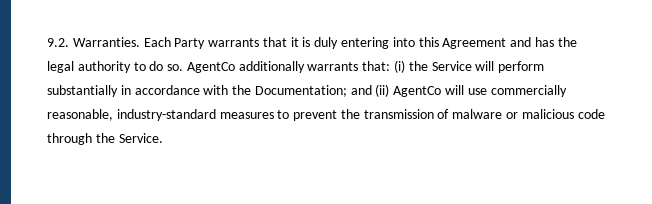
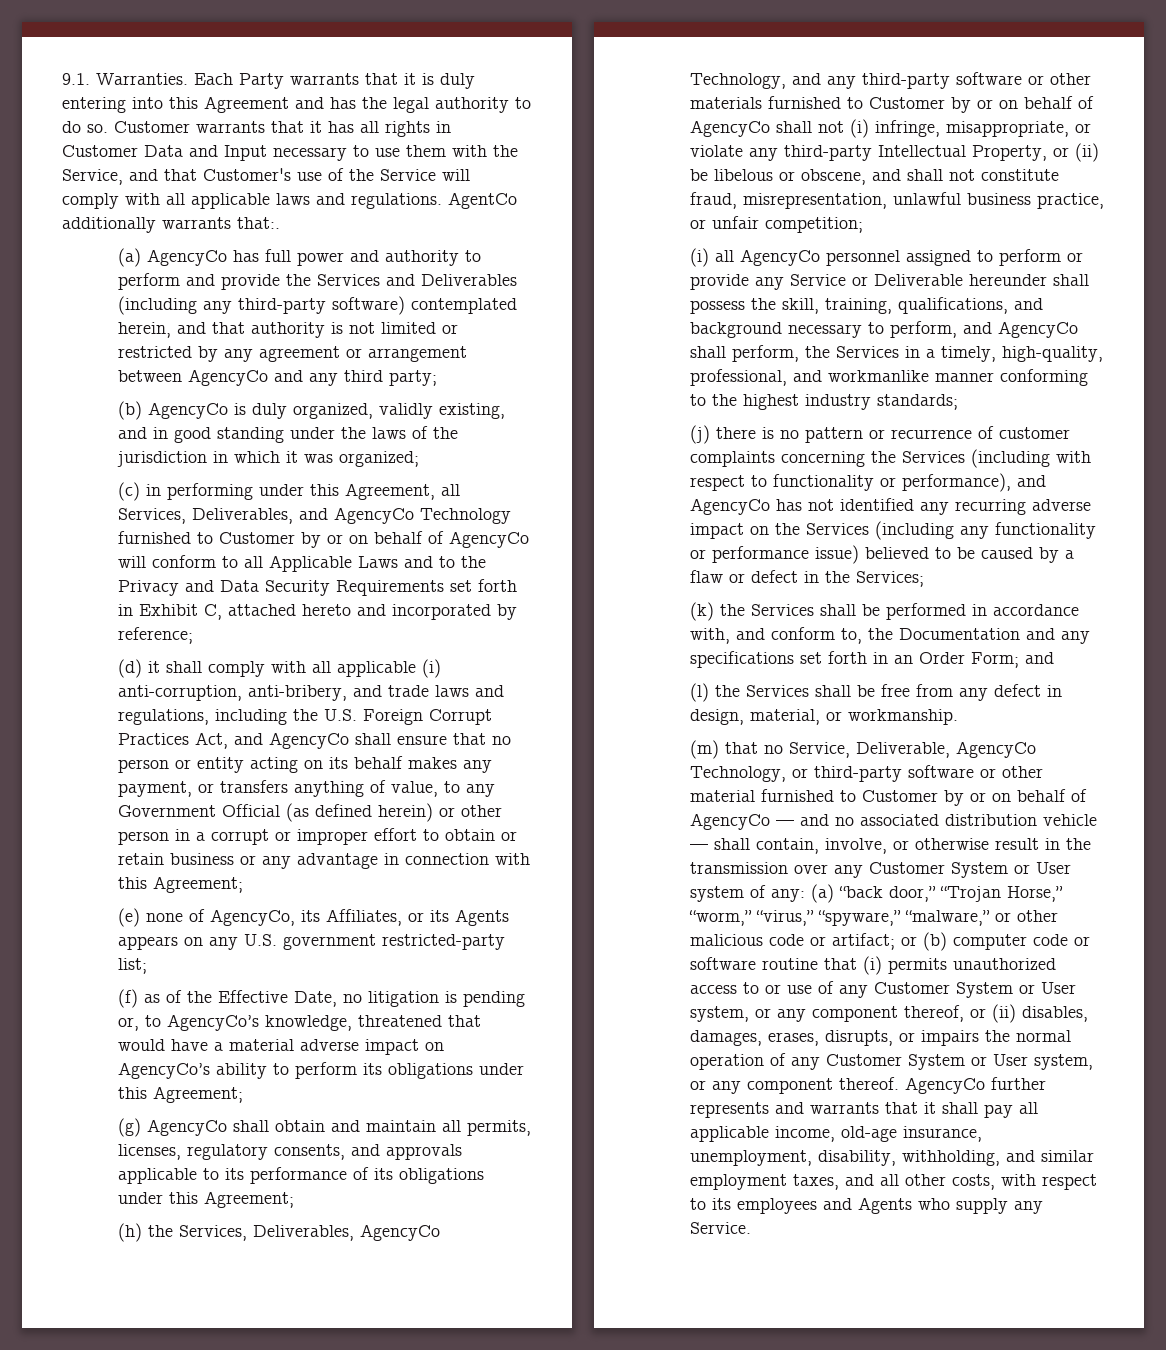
- 9.2. Warranties.
+ 9.1. Warranties.
- AgentCo additionally warrants that: (i) the Service will perform substantially in accordance with the Documentation; and (ii) AgentCo will use commercially reasonable, industry-standard measures to prevent the transmission of malware or malicious code through the Service.
+ Customer warrants that it has all rights in Customer Data and Input necessary to use them with the Service, and that Customer's use of the Service will comply with all applicable laws and regulations. AgentCo additionally warrants that:.
+ (a) AgencyCo has full power and authority to perform and provide the Services and Deliverables (including any third-party software) contemplated herein, and that authority is not limited or restricted by any agreement or arrangement between AgencyCo and any third party;
+ (b) AgencyCo is duly organized, validly existing, and in good standing under the laws of the jurisdiction in which it was organized;
+ (c) in performing under this Agreement, all Services, Deliverables, and AgencyCo Technology furnished to Customer by or on behalf of AgencyCo will conform to all Applicable Laws and to the Privacy and Data Security Requirements set forth in Exhibit C, attached hereto and incorporated by reference;
+ (d) it shall comply with all applicable (i) anti-corruption, anti-bribery, and trade laws and regulations, including the U.S. Foreign Corrupt Practices Act, and AgencyCo shall ensure that no person or entity acting on its behalf makes any payment, or transfers anything of value, to any Government Official (as defined herein) or other person in a corrupt or improper effort to obtain or retain business or any advantage in connection with this Agreement;
+ (e) none of AgencyCo, its Affiliates, or its Agents appears on any U.S. government restricted-party list;
+ (f) as of the Effective Date, no litigation is pending or, to AgencyCo’s knowledge, threatened that would have a material adverse impact on AgencyCo’s ability to perform its obligations under this Agreement;
+ (g) AgencyCo shall obtain and maintain all permits, licenses, regulatory consents, and approvals applicable to its performance of its obligations under this Agreement;
+ (h) the Services, Deliverables, AgencyCo Technology, and any third-party software or other materials furnished to Customer by or on behalf of AgencyCo shall not (i) infringe, misappropriate, or violate any third-party Intellectual Property, or (ii) be libelous or obscene, and shall not constitute fraud, misrepresentation, unlawful business practice, or unfair competition;
+ (i) all AgencyCo personnel assigned to perform or provide any Service or Deliverable hereunder shall possess the skill, training, qualifications, and background necessary to perform, and AgencyCo shall perform, the Services in a timely, high-quality, professional, and workmanlike manner conforming to the highest industry standards;
+ (j) there is no pattern or recurrence of customer complaints concerning the Services (including with respect to functionality or performance), and AgencyCo has not identified any recurring adverse impact on the Services (including any functionality or performance issue) believed to be caused by a flaw or defect in the Services;
+ (k) the Services shall be performed in accordance with, and conform to, the Documentation and any specifications set forth in an Order Form; and
+ (l) the Services shall be free from any defect in design, material, or workmanship.
+ (m) that no Service, Deliverable, AgencyCo Technology, or third-party software or other material furnished to Customer by or on behalf of AgencyCo — and no associated distribution vehicle — shall contain, involve, or otherwise result in the transmission over any Customer System or User system of any: (a) “back door,” “Trojan Horse,” “worm,” “virus,” “spyware,” “malware,” or other malicious code or artifact; or (b) computer code or software routine that (i) permits unauthorized access to or use of any Customer System or User system, or any component thereof, or (ii) disables, damages, erases, disrupts, or impairs the normal operation of any Customer System or User system, or any component thereof. AgencyCo further represents and warrants that it shall pay all applicable income, old-age insurance, unemployment, disability, withholding, and similar employment taxes, and all other costs, with respect to its employees and Agents who supply any Service.

